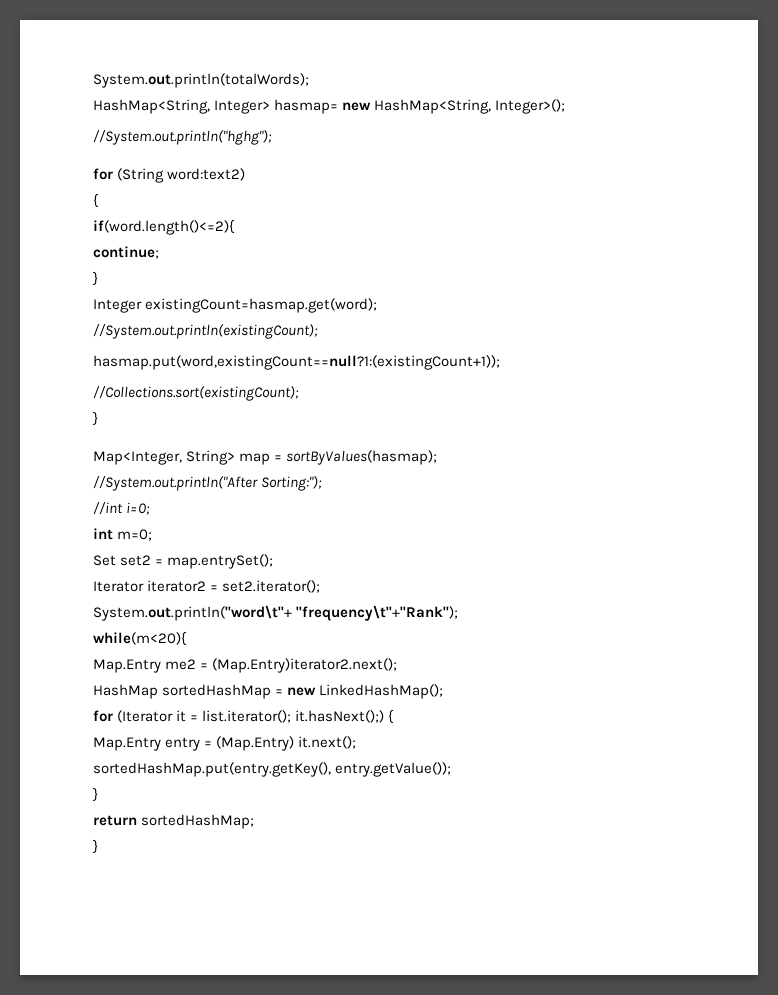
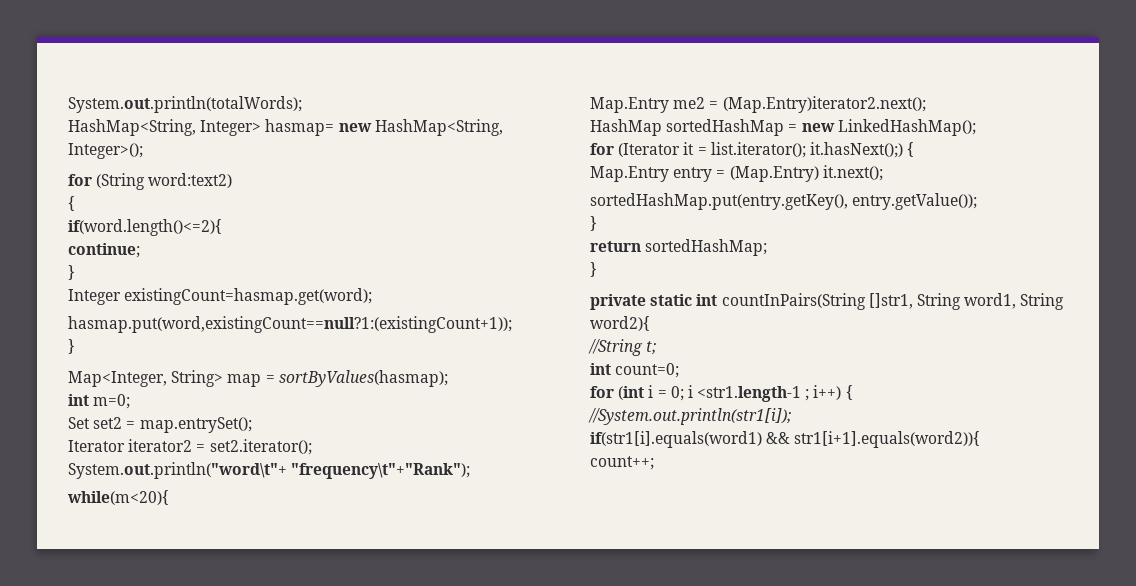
- //System.out.println("hghg");
- //System.out.println(existingCount);
- //Collections.sort(existingCount);
- //System.out.println("After Sorting:");
- //int i=0;
+ private static int countInPairs(String []str1, String word1, String word2){
+ //String t;
+ int count=0;
+ for (int i = 0; i <str1.length-1 ; i++) {
+ //System.out.println(str1[i]);
+ if(str1[i].equals(word1) && str1[i+1].equals(word2)){
+ count++;

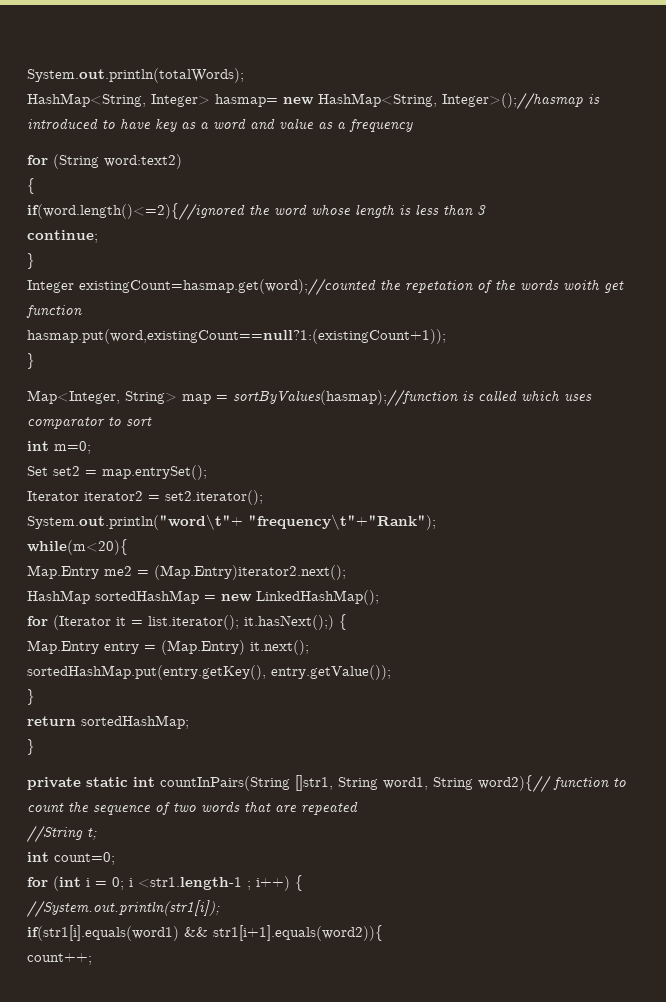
- HashMap<String, Integer> hasmap= new HashMap<String, Integer>();
+ HashMap<String, Integer> hasmap= new HashMap<String, Integer>();//hasmap is introduced to have key as a word and value as a frequency
  for (String word:text2)
  {
- if(word.length()<=2){
+ if(word.length()<=2){//ignored the word whose length is less than 3
  continue;
  }
- Integer existingCount=hasmap.get(word);
+ Integer existingCount=hasmap.get(word);//counted the repetation of the words woith get function
- Map<Integer, String> map = sortByValues(hasmap);
+ Map<Integer, String> map = sortByValues(hasmap);//function is called which uses comparator to sort
- private static int countInPairs(String []str1, String word1, String word2){
+ private static int countInPairs(String []str1, String word1, String word2){// function to count the sequence of two words that are repeated

